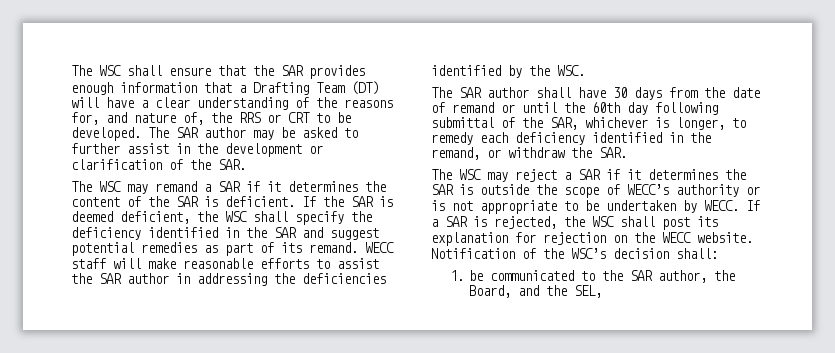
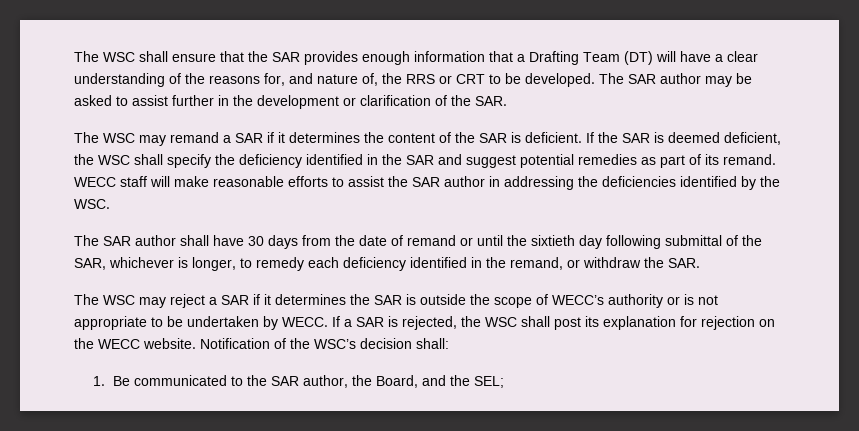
- The SAR author may be asked to further assist in the development or clarification of the SAR.
+ The SAR author may be asked to assist further in the development or clarification of the SAR.
- The SAR author shall have 30 days from the date of remand or until the 60th day following submittal of the SAR, whichever is longer, to remedy each deficiency identified in the remand, or withdraw the SAR.
+ The SAR author shall have 30 days from the date of remand or until the sixtieth day following submittal of the SAR, whichever is longer, to remedy each deficiency identified in the remand, or withdraw the SAR.
- 1. be communicated to the SAR author, the Board, and the SEL,
+ 1. Be communicated to the SAR author, the Board, and the SEL;

